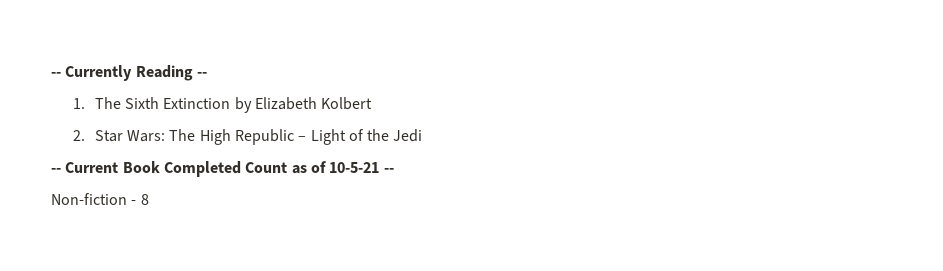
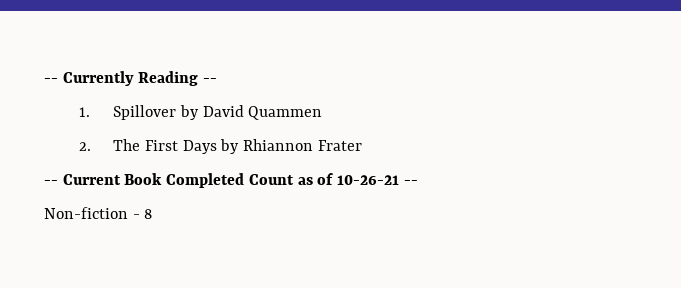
- 1. The Sixth Extinction by Elizabeth Kolbert
- 2. Star Wars: The High Republic – Light of the Jedi
+ 1. Spillover by David Quammen
+ 2. The First Days by Rhiannon Frater
- -- Current Book Completed Count as of 10-5-21 --
+ -- Current Book Completed Count as of 10-26-21 --

